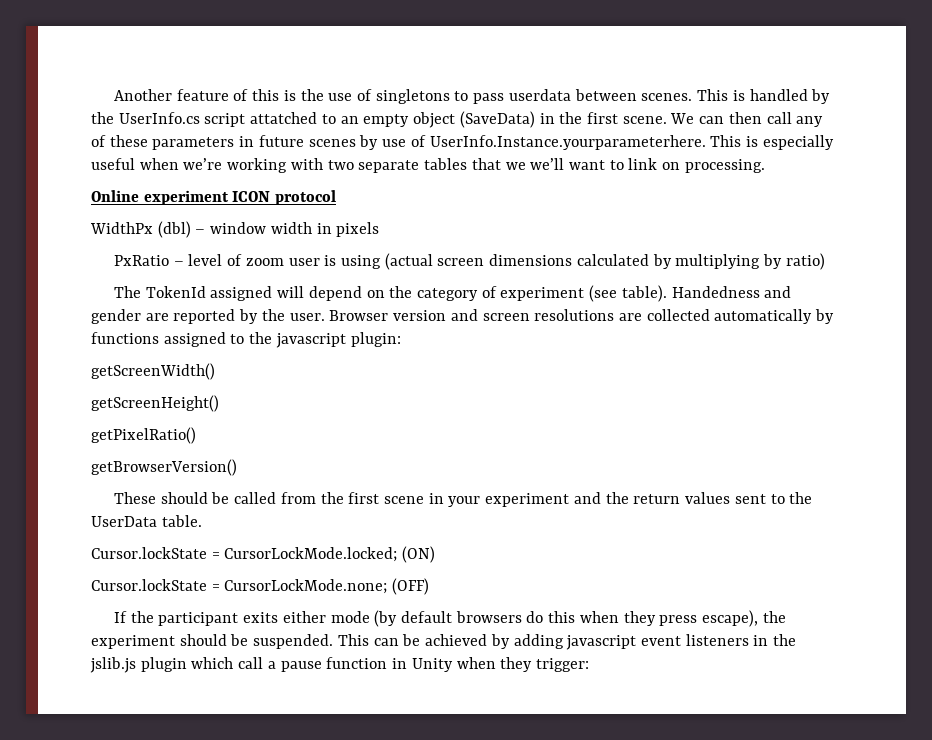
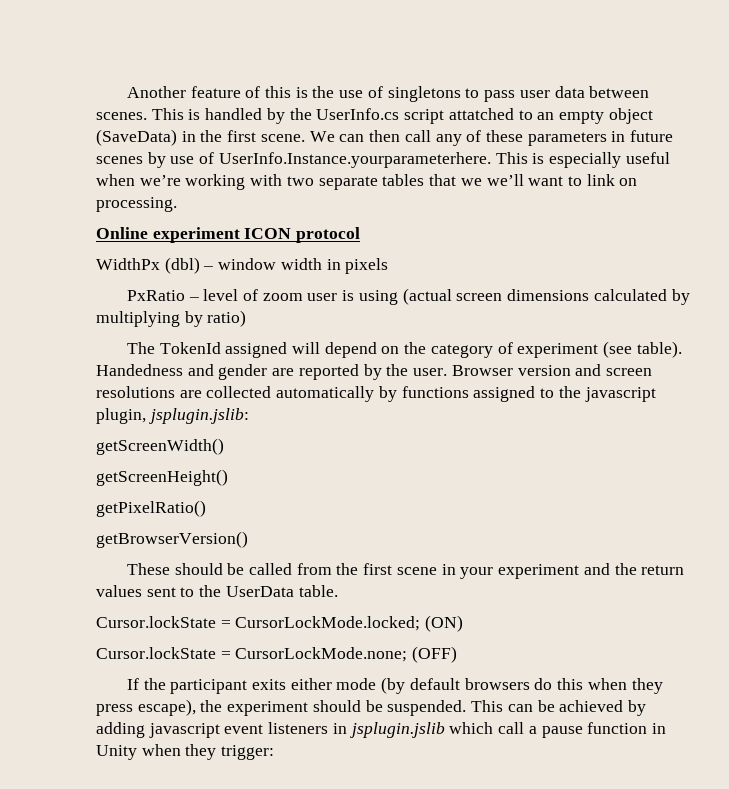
- Another feature of this is the use of singletons to pass userdata between scenes.
+ Another feature of this is the use of singletons to pass user data between scenes.
- Browser version and screen resolutions are collected automatically by functions assigned to the javascript plugin:
+ Browser version and screen resolutions are collected automatically by functions assigned to the javascript plugin, jsplugin.jslib:
- This can be achieved by adding javascript event listeners in the jslib.js plugin which call a pause function in Unity when they trigger:
+ This can be achieved by adding javascript event listeners in jsplugin.jslib which call a pause function in Unity when they trigger:

